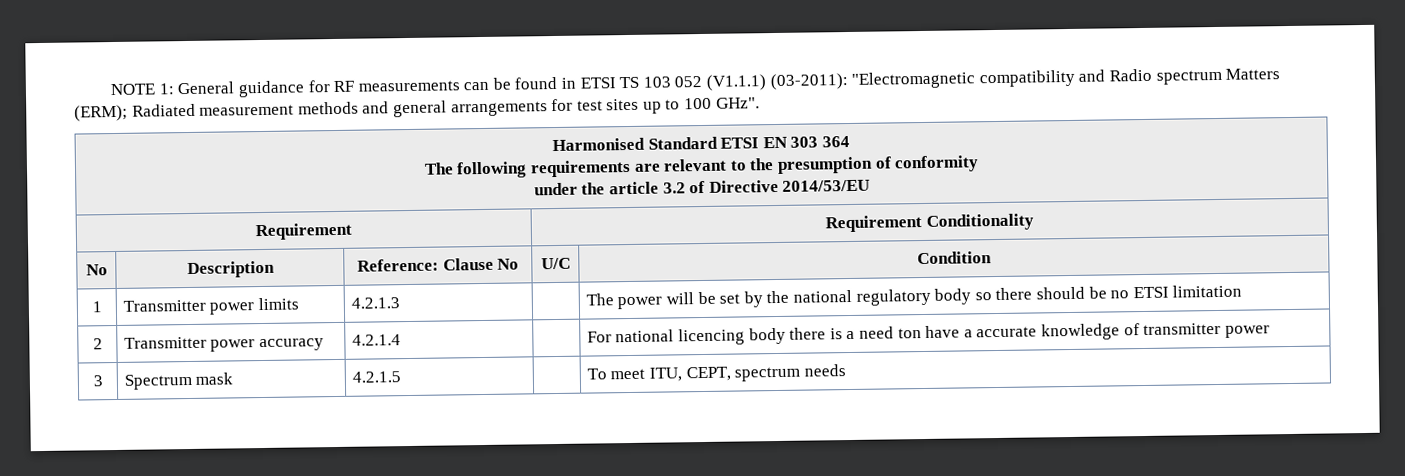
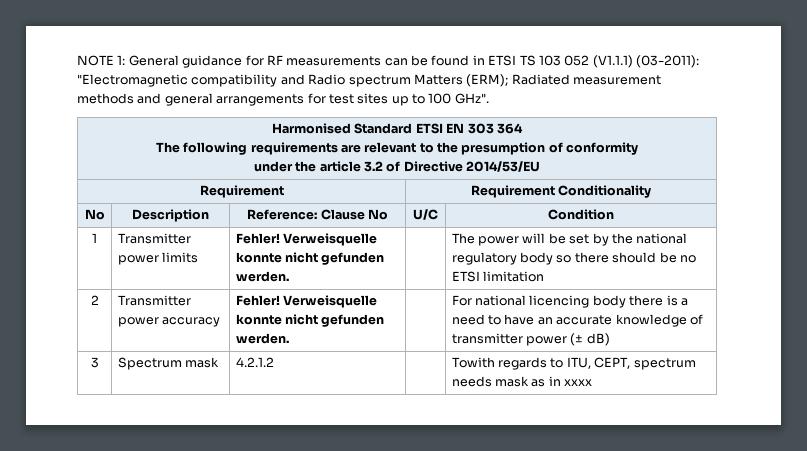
- 1 | Transmitter power limits | 4.2.1.3 | | The power will be set by the national regulatory body so there should be no ETSI limitation
+ 1 | Transmitter power limits | Fehler! Verweisquelle konnte nicht gefunden werden. | | The power will be set by the national regulatory body so there should be no ETSI limitation
- 2 | Transmitter power accuracy | 4.2.1.4 | | For national licencing body there is a need ton have a accurate knowledge of transmitter power
+ 2 | Transmitter power accuracy | Fehler! Verweisquelle konnte nicht gefunden werden. | | For national licencing body there is a need to have an accurate knowledge of transmitter power (± dB)
- 3 | Spectrum mask | 4.2.1.5 | | To meet ITU, CEPT, spectrum needs
+ 3 | Spectrum mask | 4.2.1.2 | | Towith regards to ITU, CEPT, spectrum needs mask as in xxxx

